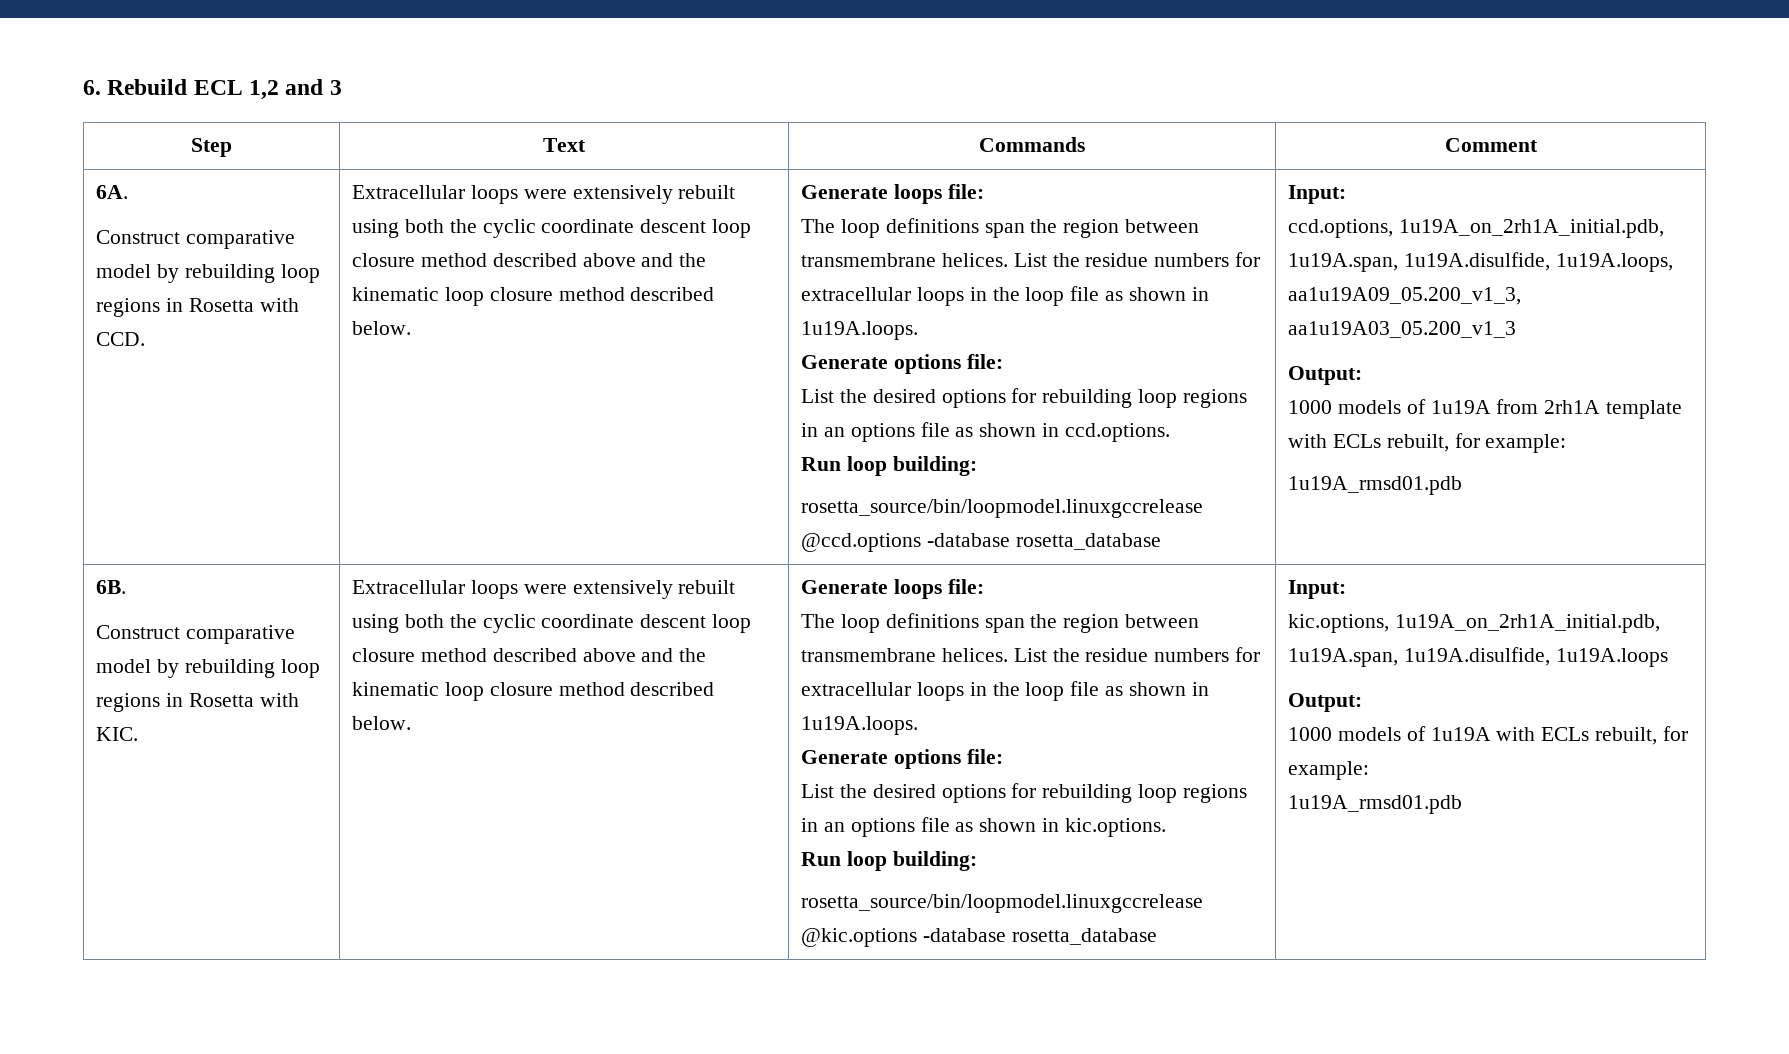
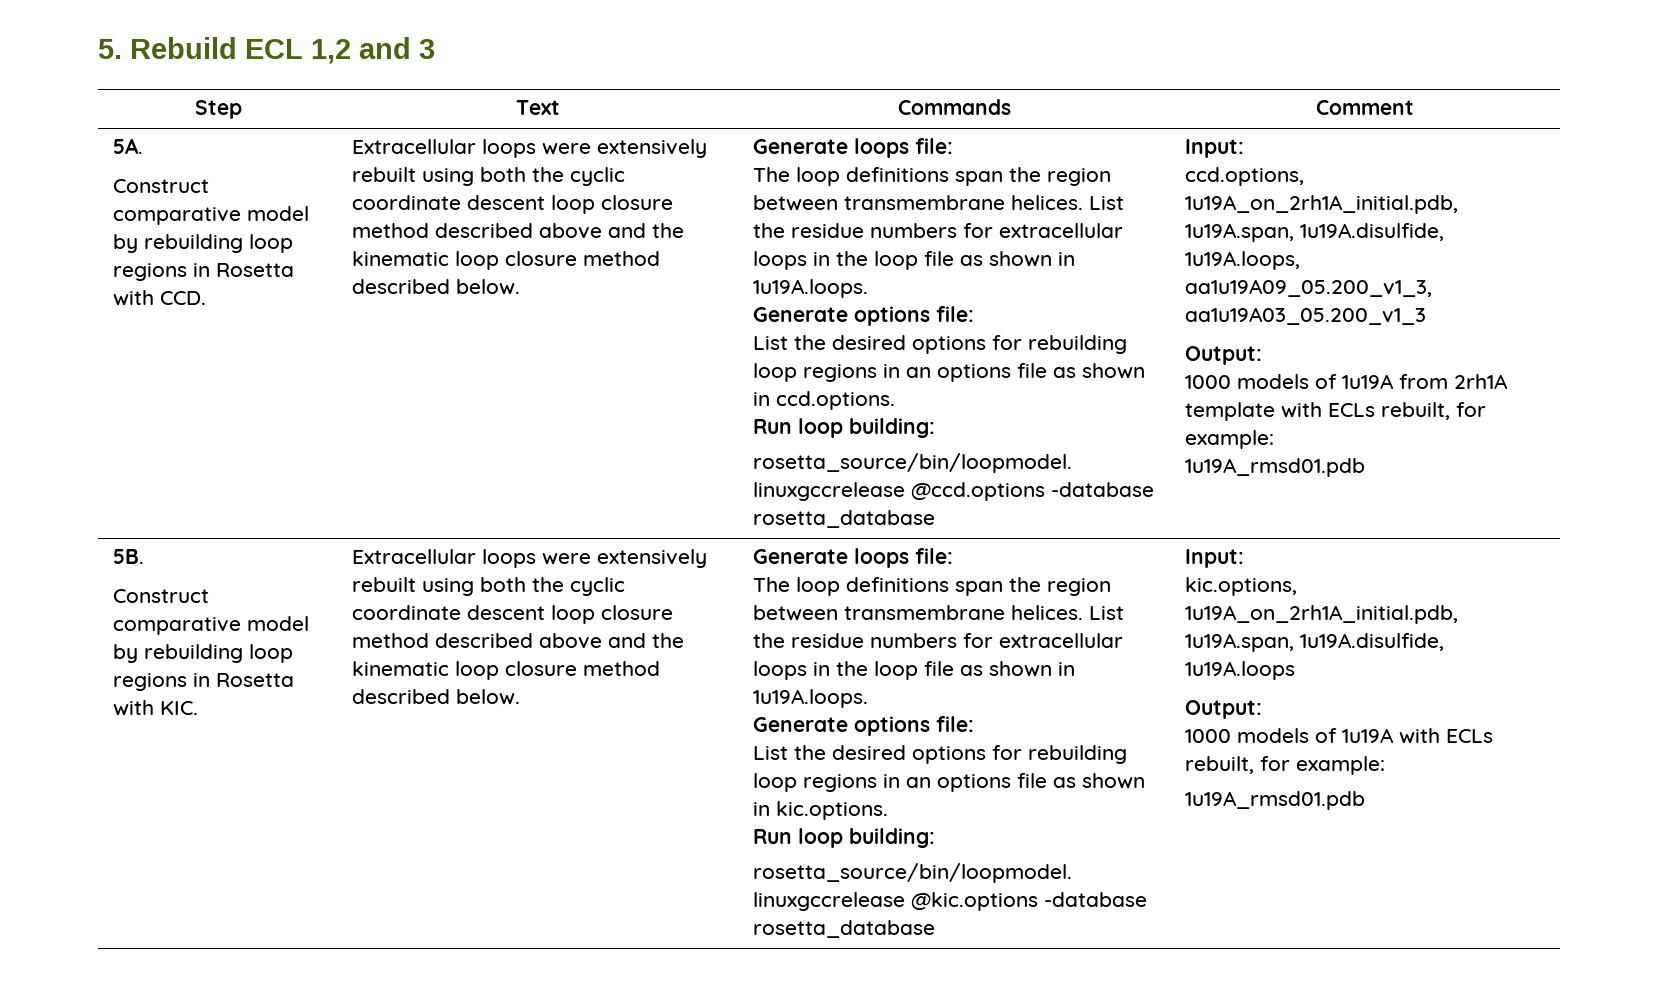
- 6. Rebuild ECL 1,2 and 3
+ 5. Rebuild ECL 1,2 and 3
- 6A.
+ 5A.
- 6B.
+ 5B.

